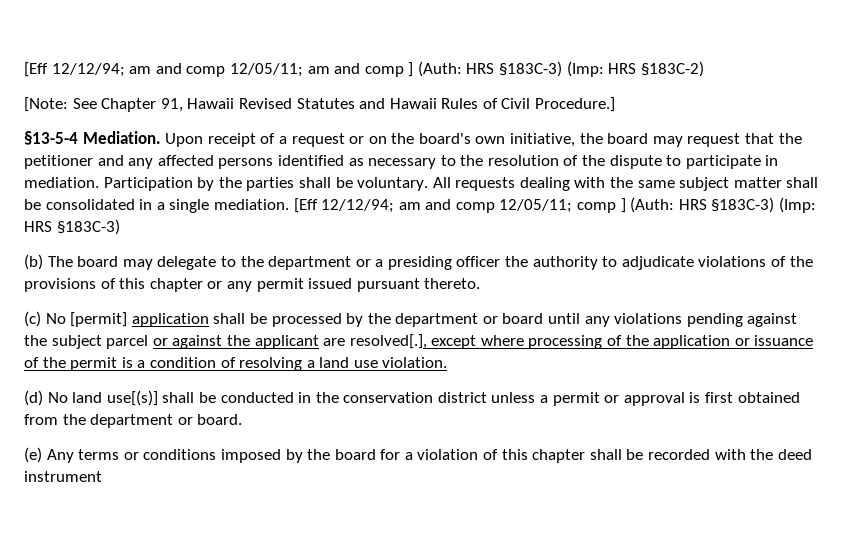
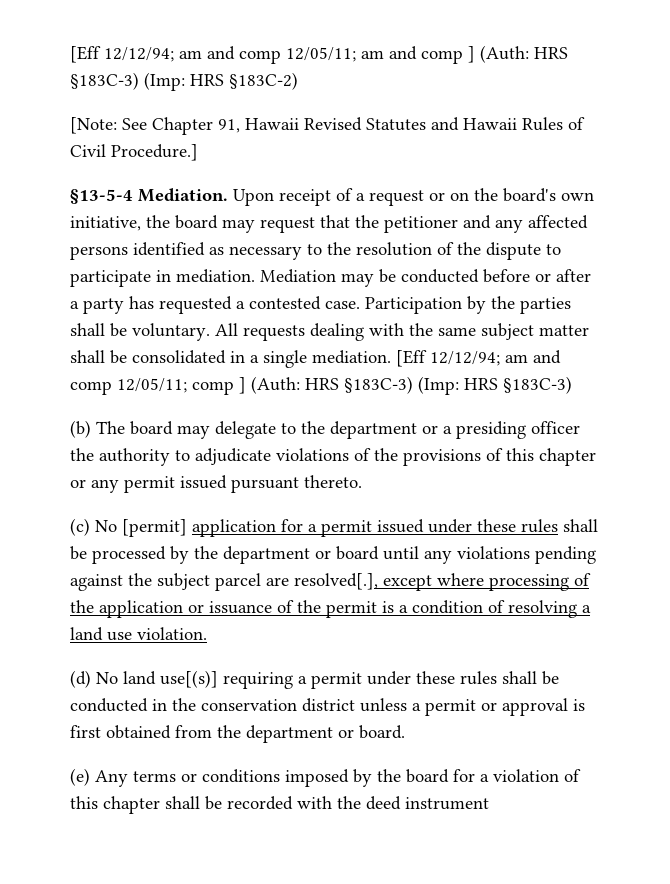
+ Mediation may be conducted before or after a party has requested a contested case.
- (c) No [permit] application shall be processed by the department or board until any violations pending against the subject parcel or against the applicant are resolved[.], except where processing of the application or issuance of the permit is a condition of resolving a land use violation.
+ (c) No [permit] application for a permit issued under these rules shall be processed by the department or board until any violations pending against the subject parcel are resolved[.], except where processing of the application or issuance of the permit is a condition of resolving a land use violation.
- (d) No land use[(s)] shall be conducted in the conservation district unless a permit or approval is first obtained from the department or board.
+ (d) No land use[(s)] requiring a permit under these rules shall be conducted in the conservation district unless a permit or approval is first obtained from the department or board.

